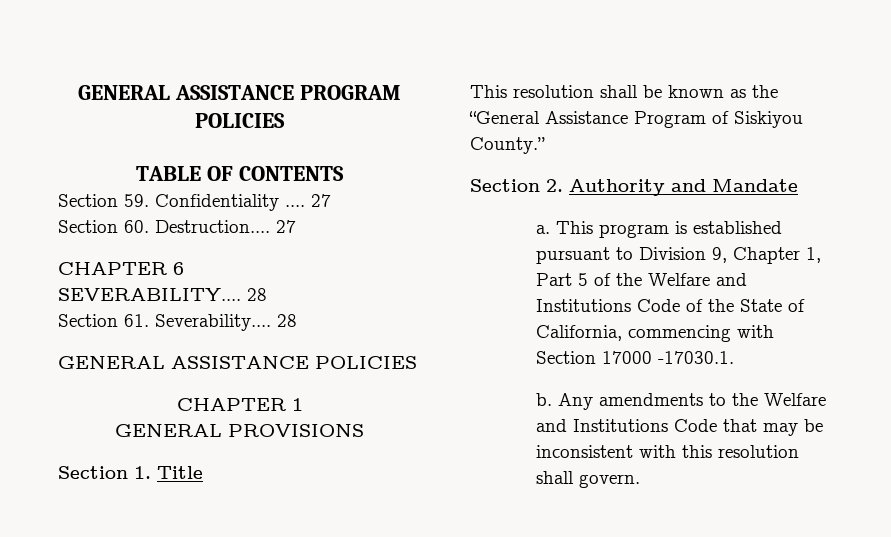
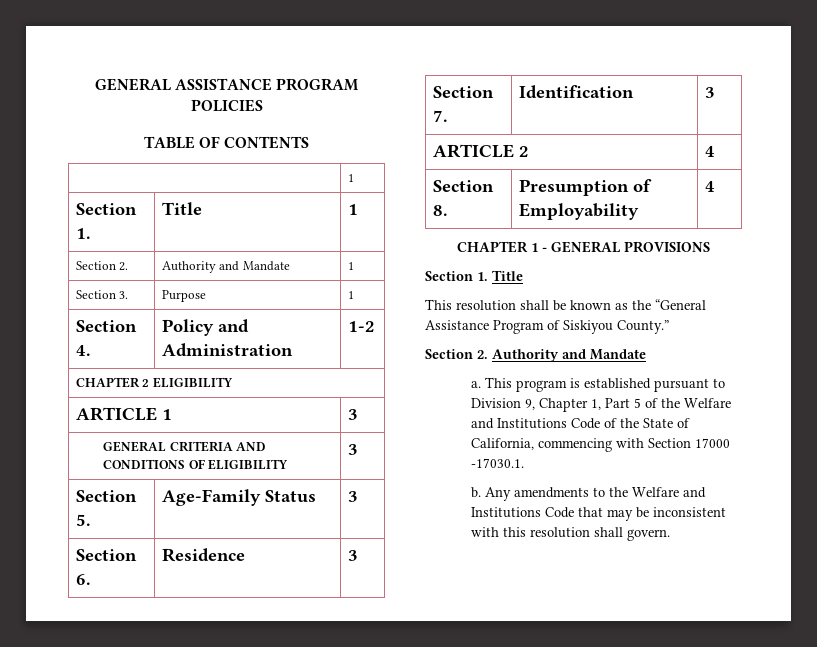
  TABLE OF CONTENTS
- Section 59. Confidentiality .... 27
- Section 60. Destruction.... 27
- CHAPTER 6
- SEVERABILITY.... 28
- Section 61. Severability.... 28
- GENERAL ASSISTANCE POLICIES
+ | 1
+ Section 1. | Title | 1
+ Section 2. | Authority and Mandate | 1
+ Section 3. | Purpose | 1
+ Section 4. | Policy and Administration | 1-2
+ CHAPTER 2 ELIGIBILITY
+ ARTICLE 1 | 3
+ GENERAL CRITERIA AND CONDITIONS OF ELIGIBILITY | 3
+ Section 5. | Age-Family Status | 3
+ Section 6. | Residence | 3
+ Section 7. | Identification | 3
+ ARTICLE 2 | 4
+ Section 8. | Presumption of Employability | 4
- CHAPTER 1
- GENERAL PROVISIONS
+ CHAPTER 1 - GENERAL PROVISIONS

